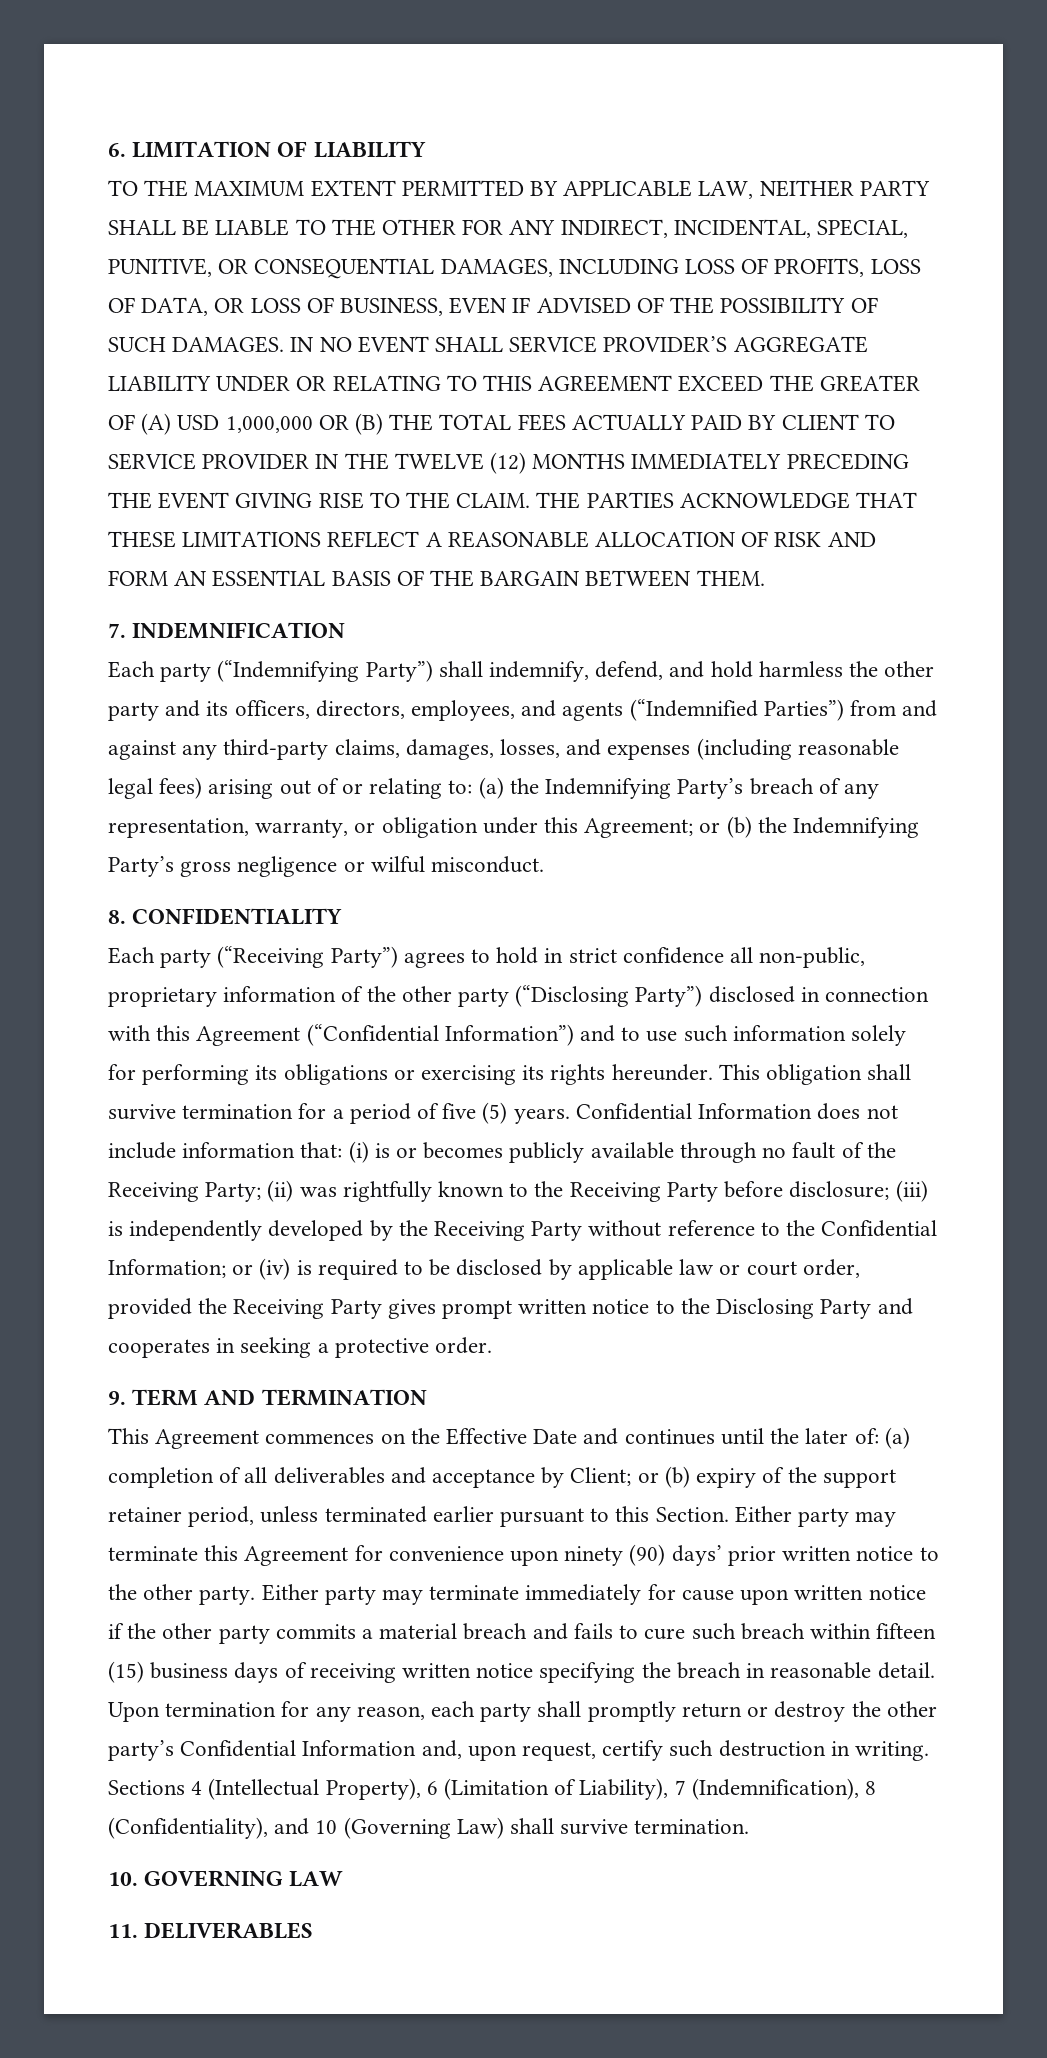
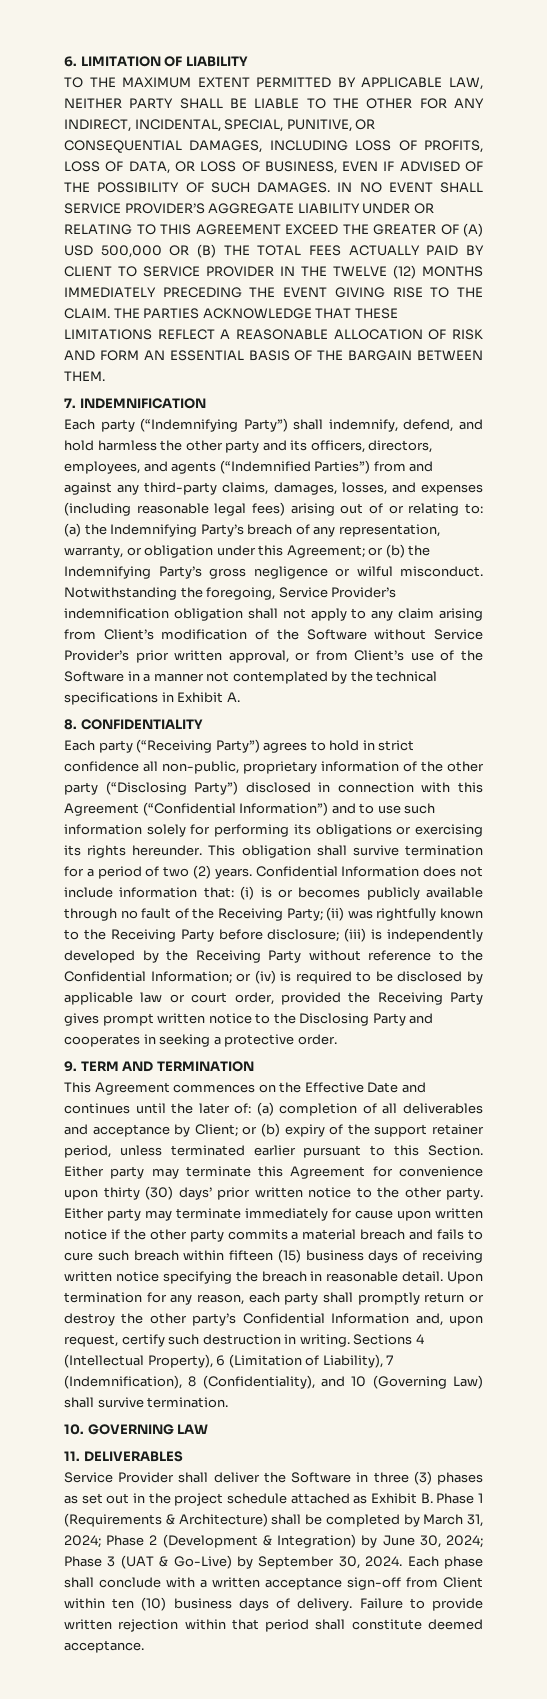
- IN NO EVENT SHALL SERVICE PROVIDER’S AGGREGATE LIABILITY UNDER OR RELATING TO THIS AGREEMENT EXCEED THE GREATER OF (A) USD 1,000,000 OR (B) THE TOTAL FEES ACTUALLY PAID BY CLIENT TO SERVICE PROVIDER IN THE TWELVE (12) MONTHS IMMEDIATELY PRECEDING THE EVENT GIVING RISE TO THE CLAIM.
+ IN NO EVENT SHALL SERVICE PROVIDER’S AGGREGATE LIABILITY UNDER OR RELATING TO THIS AGREEMENT EXCEED THE GREATER OF (A) USD 500,000 OR (B) THE TOTAL FEES ACTUALLY PAID BY CLIENT TO SERVICE PROVIDER IN THE TWELVE (12) MONTHS IMMEDIATELY PRECEDING THE EVENT GIVING RISE TO THE CLAIM.
+ Notwithstanding the foregoing, Service Provider’s indemnification obligation shall not apply to any claim arising from Client’s modification of the Software without Service Provider’s prior written approval, or from Client’s use of the Software in a manner not contemplated by the technical specifications in Exhibit A.
- This obligation shall survive termination for a period of five (5) years.
+ This obligation shall survive termination for a period of two (2) years.
- Either party may terminate this Agreement for convenience upon ninety (90) days’ prior written notice to the other party.
+ Either party may terminate this Agreement for convenience upon thirty (30) days’ prior written notice to the other party.
+ Service Provider shall deliver the Software in three (3) phases as set out in the project schedule attached as Exhibit B. Phase 1 (Requirements & Architecture) shall be completed by March 31, 2024; Phase 2 (Development & Integration) by June 30, 2024; Phase 3 (UAT & Go-Live) by September 30, 2024. Each phase shall conclude with a written acceptance sign-off from Client within ten (10) business days of delivery. Failure to provide written rejection within that period shall constitute deemed acceptance.

